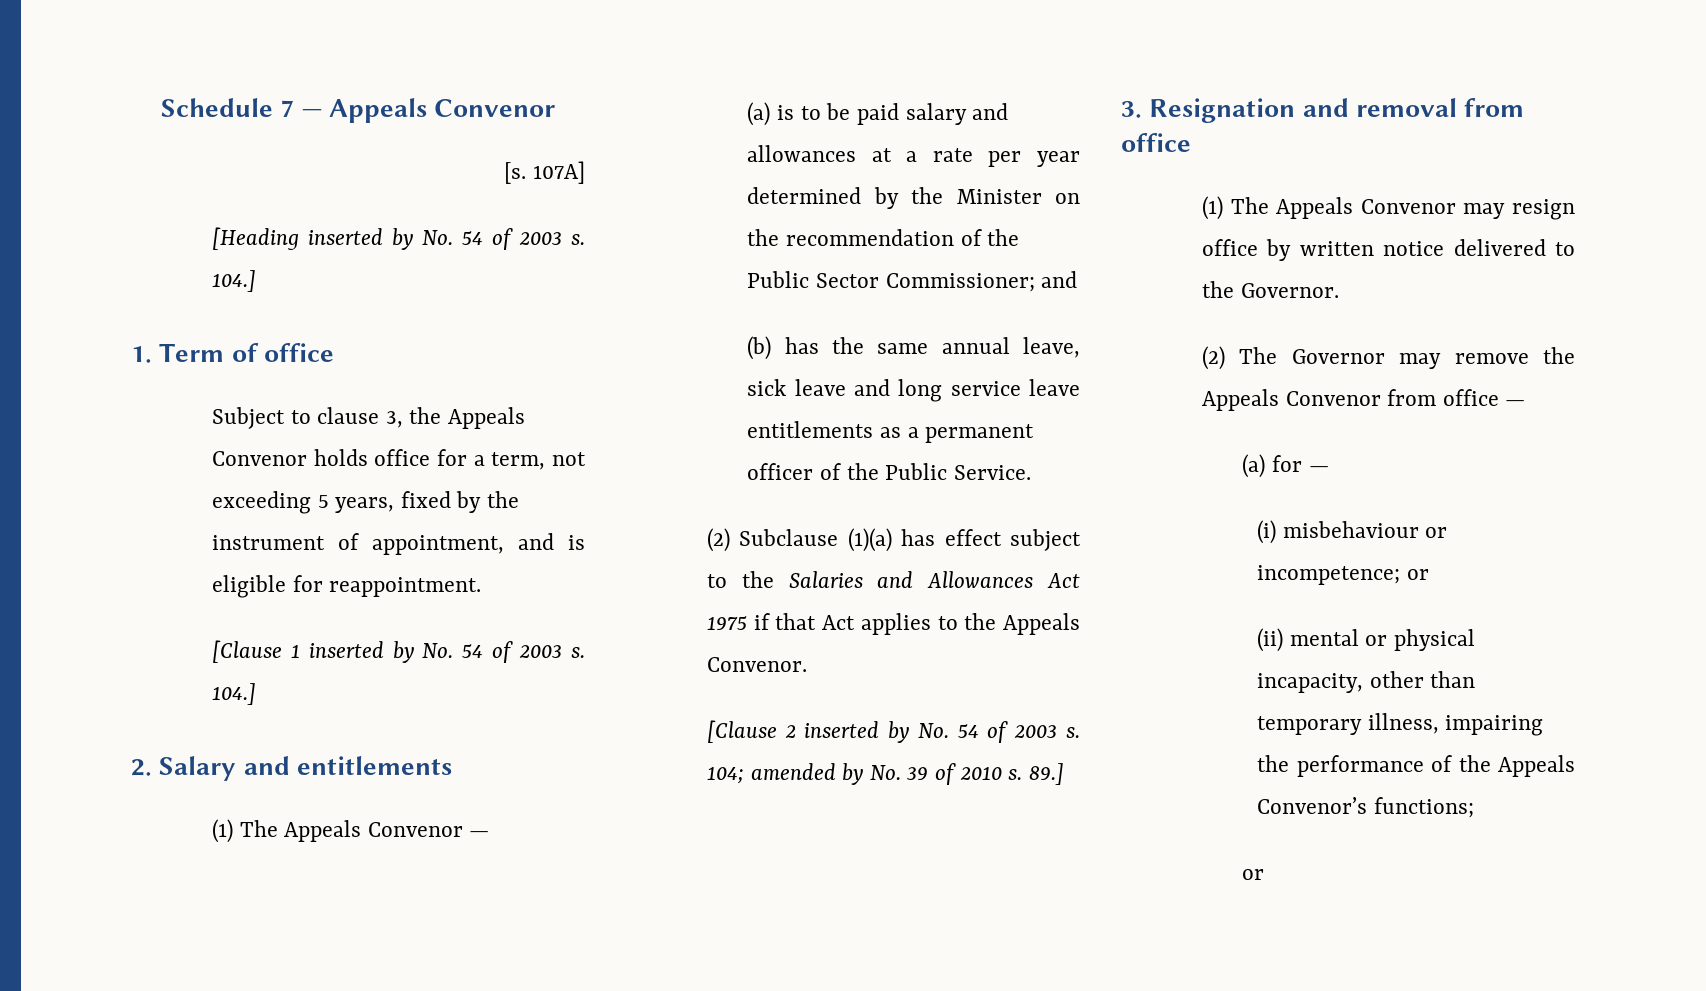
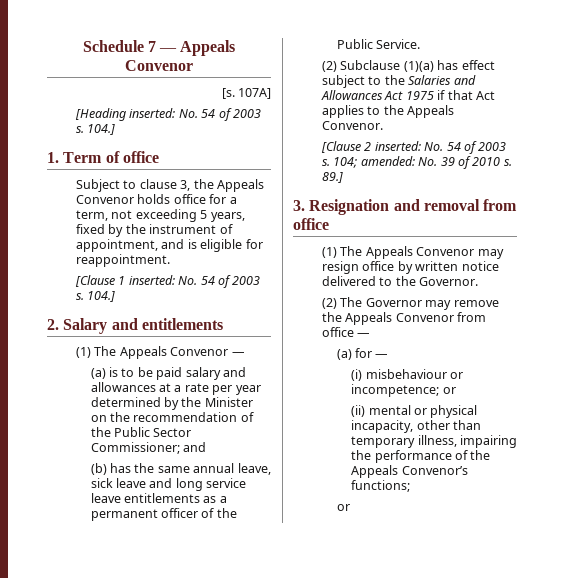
- [Heading inserted by No. 54 of 2003 s.
+ [Heading inserted: No. 54 of 2003 s.
- [Clause 1 inserted by No. 54 of 2003 s.
+ [Clause 1 inserted: No. 54 of 2003 s.
- [Clause 2 inserted by No. 54 of 2003 s.
+ [Clause 2 inserted: No. 54 of 2003 s.
- 104; amended by No. 39 of 2010 s.
+ 104; amended: No. 39 of 2010 s.

